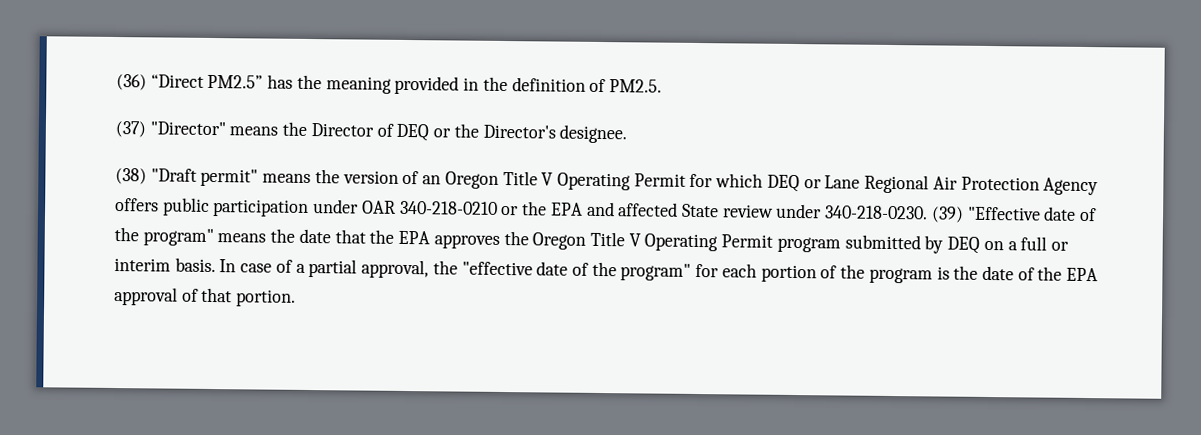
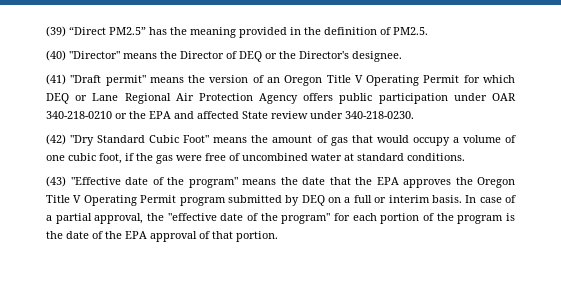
- (36) “Direct PM2.5” has the meaning provided in the definition of PM2.5.
+ (39) “Direct PM2.5” has the meaning provided in the definition of PM2.5.
- (37) "Director" means the Director of DEQ or the Director's designee.
+ (40) "Director" means the Director of DEQ or the Director's designee.
- (38) "Draft permit" means the version of an Oregon Title V Operating Permit for which DEQ or Lane Regional Air Protection Agency offers public participation under OAR 340-218-0210 or the EPA and affected State review under 340-218-0230. (39) "Effective date of the program" means the date that the EPA approves the Oregon Title V Operating Permit program submitted by DEQ on a full or interim basis.
+ (41) "Draft permit" means the version of an Oregon Title V Operating Permit for which DEQ or Lane Regional Air Protection Agency offers public participation under OAR 340-218-0210 or the EPA and affected State review under 340-218-0230.
+ (42) "Dry Standard Cubic Foot" means the amount of gas that would occupy a volume of one cubic foot, if the gas were free of uncombined water at standard conditions.
+ (43) "Effective date of the program" means the date that the EPA approves the Oregon Title V Operating Permit program submitted by DEQ on a full or interim basis.

